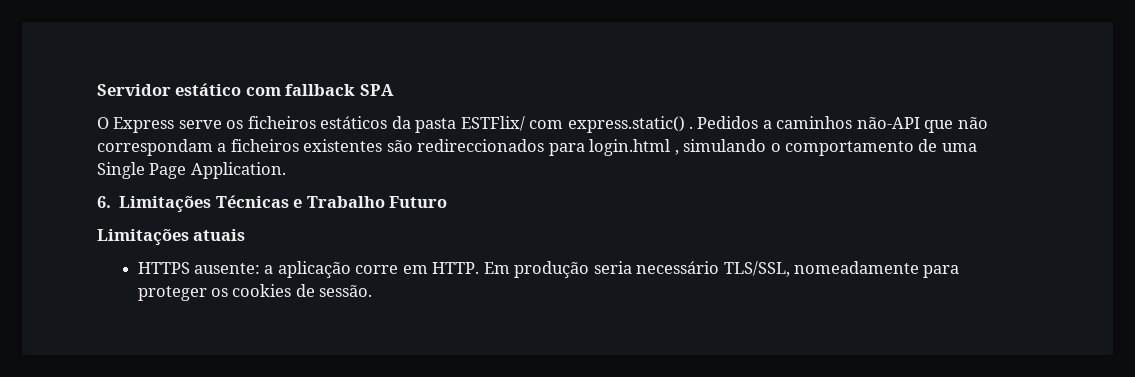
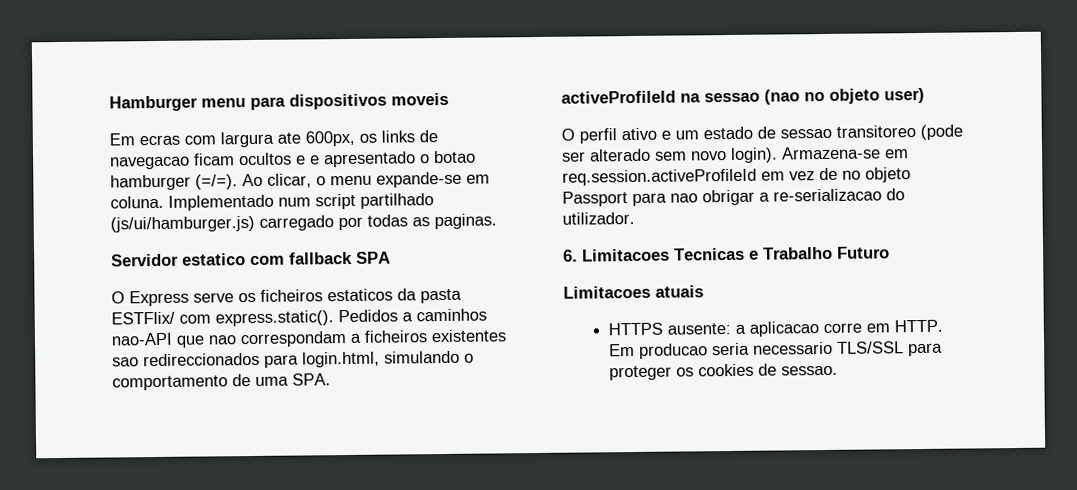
- Servidor estático com fallback SPA
+ Hamburger menu para dispositivos moveis
+ Em ecras com largura ate 600px, os links de navegacao ficam ocultos e e apresentado o botao hamburger (=/=). Ao clicar, o menu expande-se em coluna. Implementado num script partilhado (js/ui/hamburger.js) carregado por todas as paginas.
+ Servidor estatico com fallback SPA
- O Express serve os ficheiros estáticos da pasta ESTFlix/ com express.static() . Pedidos a caminhos não-API que não correspondam a ficheiros existentes são redireccionados para login.html , simulando o comportamento de uma Single Page Application.
- 6. Limitações Técnicas e Trabalho Futuro
+ O Express serve os ficheiros estaticos da pasta ESTFlix/ com express.static(). Pedidos a caminhos nao-API que nao correspondam a ficheiros existentes sao redireccionados para login.html, simulando o comportamento de uma SPA.
+ activeProfileId na sessao (nao no objeto user)
+ O perfil ativo e um estado de sessao transitoreo (pode ser alterado sem novo login). Armazena-se em req.session.activeProfileId em vez de no objeto Passport para nao obrigar a re-serializacao do utilizador.
+ 6. Limitacoes Tecnicas e Trabalho Futuro
- Limitações atuais
+ Limitacoes atuais
- HTTPS ausente: a aplicação corre em HTTP.
+ HTTPS ausente: a aplicacao corre em HTTP.
- Em produção seria necessário TLS/SSL, nomeadamente para proteger os cookies de sessão.
+ Em producao seria necessario TLS/SSL para proteger os cookies de sessao.

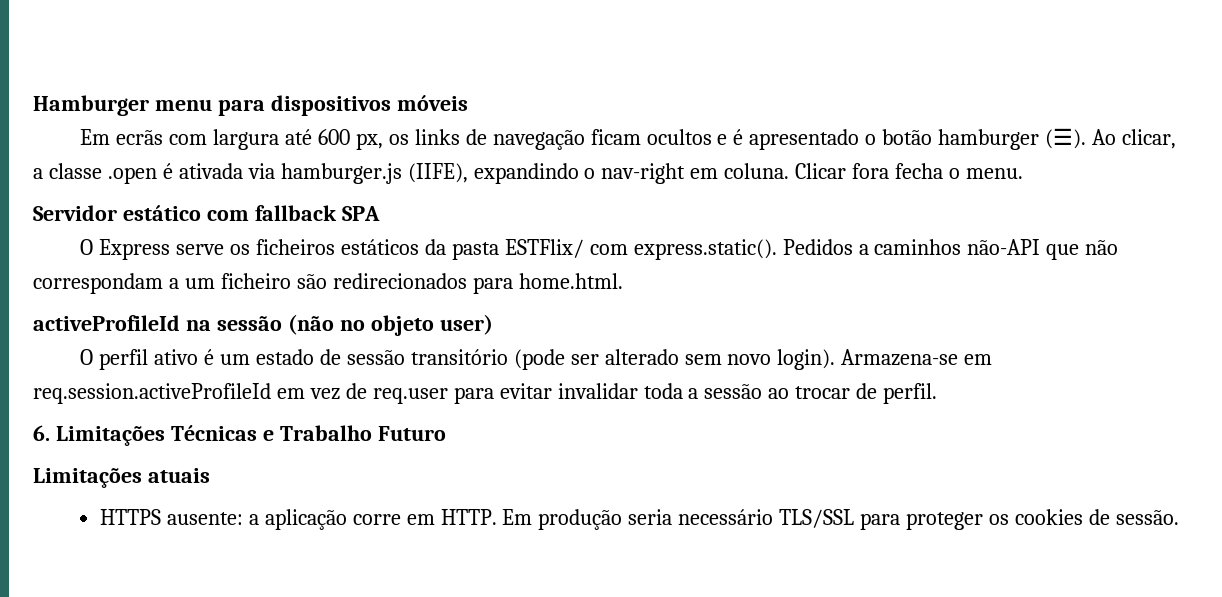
- Hamburger menu para dispositivos moveis
- Em ecras com largura ate 600px, os links de navegacao ficam ocultos e e apresentado o botao hamburger (=/=). Ao clicar, o menu expande-se em coluna. Implementado num script partilhado (js/ui/hamburger.js) carregado por todas as paginas.
+ Hamburger menu para dispositivos móveis
+ Em ecrãs com largura até 600 px, os links de navegação ficam ocultos e é apresentado o botão hamburger (☰). Ao clicar, a classe .open é ativada via hamburger.js (IIFE), expandindo o nav-right em coluna. Clicar fora fecha o menu.
- Servidor estatico com fallback SPA
+ Servidor estático com fallback SPA
- O Express serve os ficheiros estaticos da pasta ESTFlix/ com express.static(). Pedidos a caminhos nao-API que nao correspondam a ficheiros existentes sao redireccionados para login.html, simulando o comportamento de uma SPA.
+ O Express serve os ficheiros estáticos da pasta ESTFlix/ com express.static(). Pedidos a caminhos não-API que não correspondam a um ficheiro são redirecionados para home.html.
- activeProfileId na sessao (nao no objeto user)
+ activeProfileId na sessão (não no objeto user)
- O perfil ativo e um estado de sessao transitoreo (pode ser alterado sem novo login).
+ O perfil ativo é um estado de sessão transitório (pode ser alterado sem novo login).
- Armazena-se em req.session.activeProfileId em vez de no objeto Passport para nao obrigar a re-serializacao do utilizador.
+ Armazena-se em req.session.activeProfileId em vez de req.user para evitar invalidar toda a sessão ao trocar de perfil.
- 6. Limitacoes Tecnicas e Trabalho Futuro
+ 6. Limitações Técnicas e Trabalho Futuro
- Limitacoes atuais
+ Limitações atuais
- HTTPS ausente: a aplicacao corre em HTTP.
+ HTTPS ausente: a aplicação corre em HTTP.
- Em producao seria necessario TLS/SSL para proteger os cookies de sessao.
+ Em produção seria necessário TLS/SSL para proteger os cookies de sessão.

